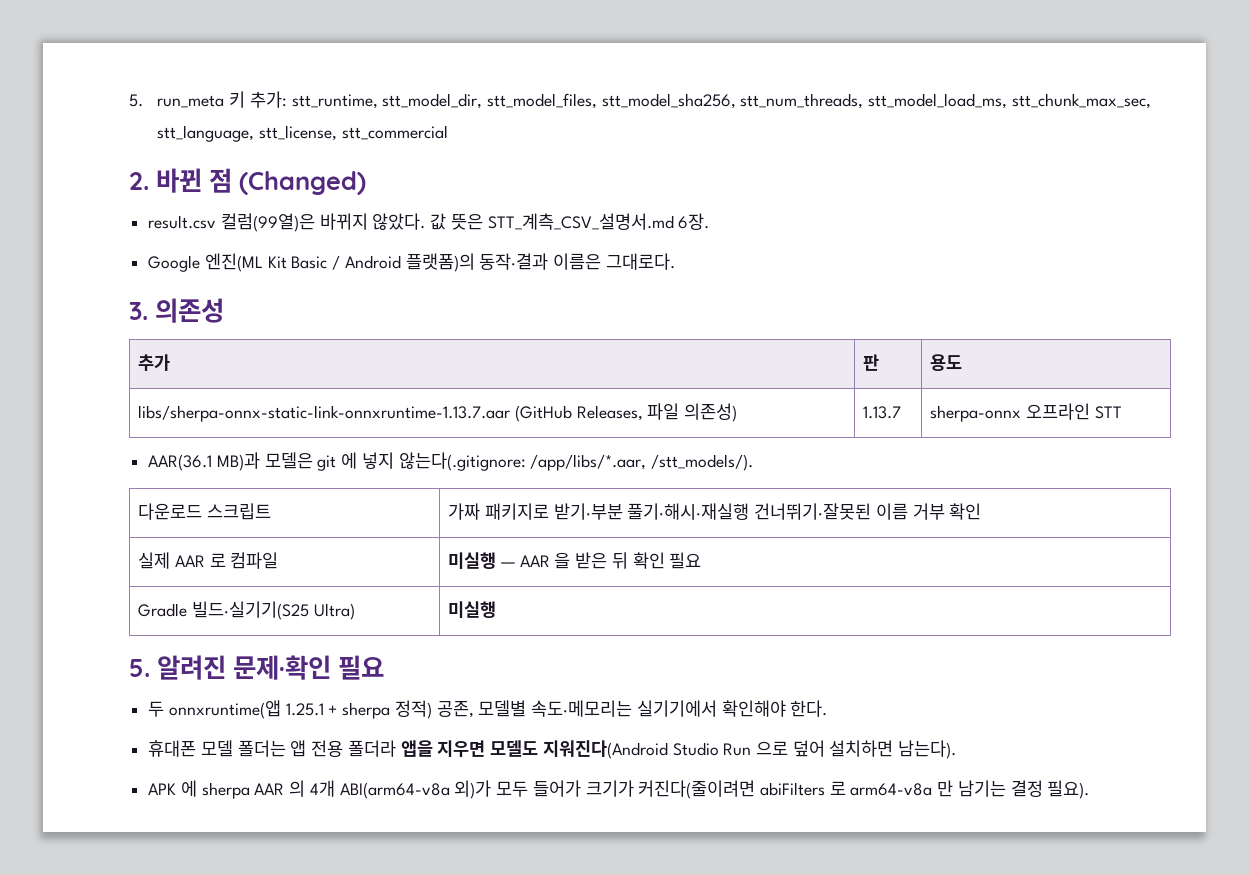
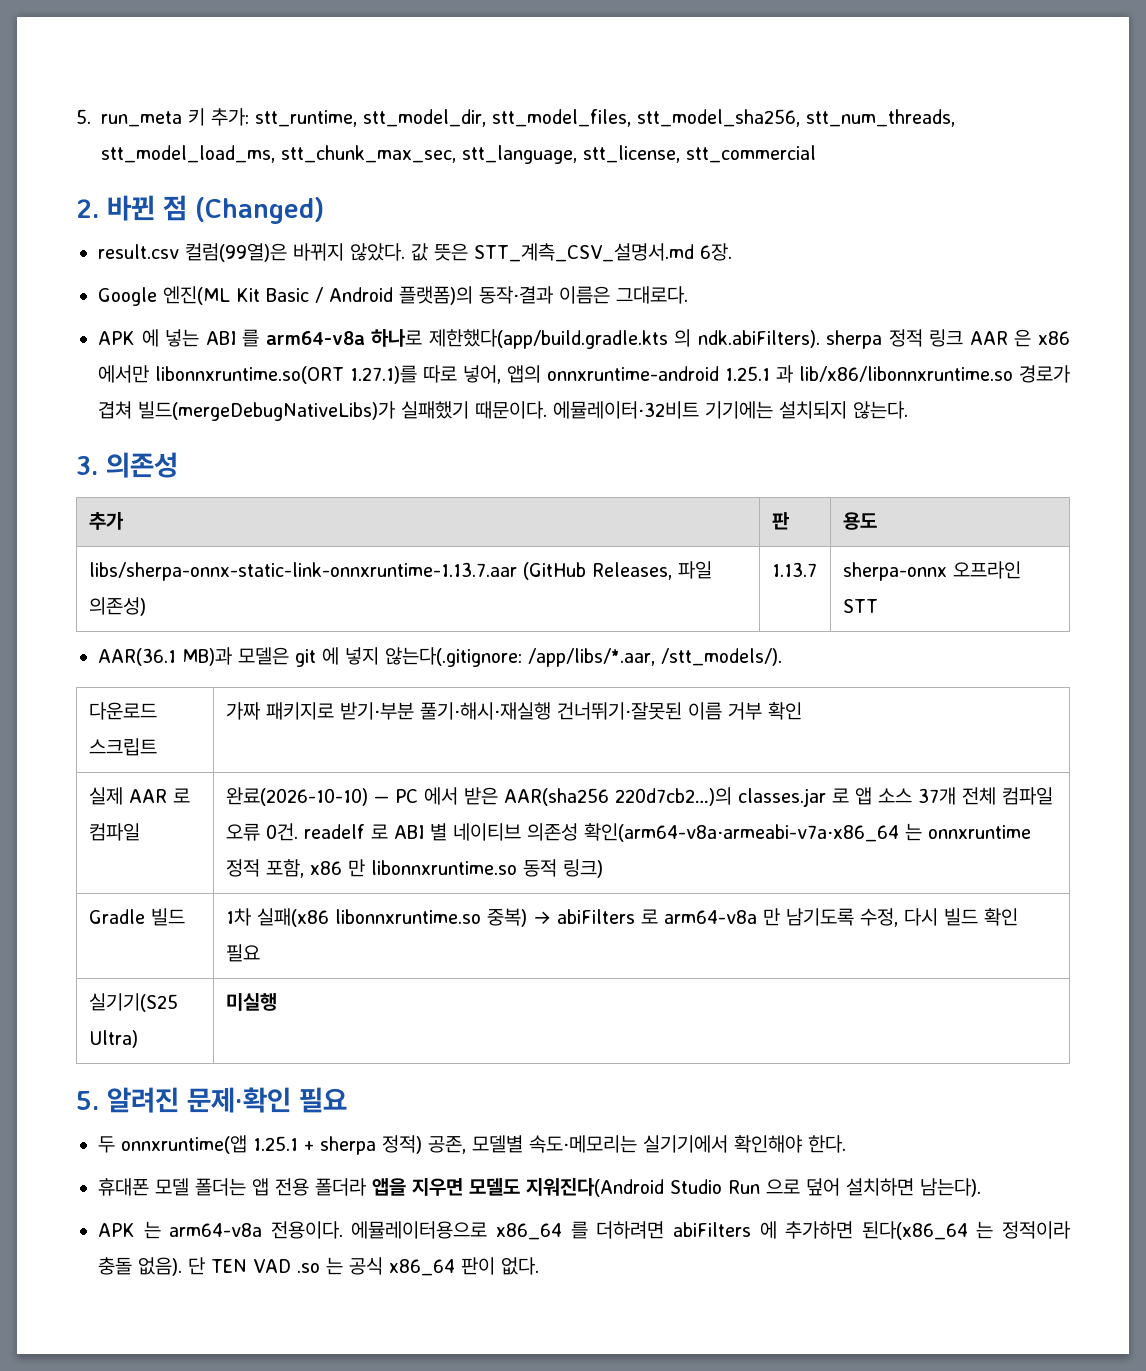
+ APK 에 넣는 ABI 를 arm64-v8a 하나로 제한했다(app/build.gradle.kts 의 ndk.abiFilters). sherpa 정적 링크 AAR 은 x86 에서만 libonnxruntime.so(ORT 1.27.1)를 따로 넣어, 앱의 onnxruntime-android 1.25.1 과 lib/x86/libonnxruntime.so 경로가 겹쳐 빌드(mergeDebugNativeLibs)가 실패했기 때문이다. 에뮬레이터·32비트 기기에는 설치되지 않는다.
- 실제 AAR 로 컴파일 | 미실행 — AAR 을 받은 뒤 확인 필요
+ 실제 AAR 로 컴파일 | 완료(2026-10-10) — PC 에서 받은 AAR(sha256 220d7cb2…)의 classes.jar 로 앱 소스 37개 전체 컴파일 오류 0건. readelf 로 ABI 별 네이티브 의존성 확인(arm64-v8a·armeabi-v7a·x86_64 는 onnxruntime 정적 포함, x86 만 libonnxruntime.so 동적 링크)
+ Gradle 빌드 | 1차 실패(x86 libonnxruntime.so 중복) → abiFilters 로 arm64-v8a 만 남기도록 수정, 다시 빌드 확인 필요
- Gradle 빌드·실기기(S25 Ultra) | 미실행
+ 실기기(S25 Ultra) | 미실행
- APK 에 sherpa AAR 의 4개 ABI(arm64-v8a 외)가 모두 들어가 크기가 커진다(줄이려면 abiFilters 로 arm64-v8a 만 남기는 결정 필요).
+ APK 는 arm64-v8a 전용이다. 에뮬레이터용으로 x86_64 를 더하려면 abiFilters 에 추가하면 된다(x86_64 는 정적이라 충돌 없음). 단 TEN VAD .so 는 공식 x86_64 판이 없다.

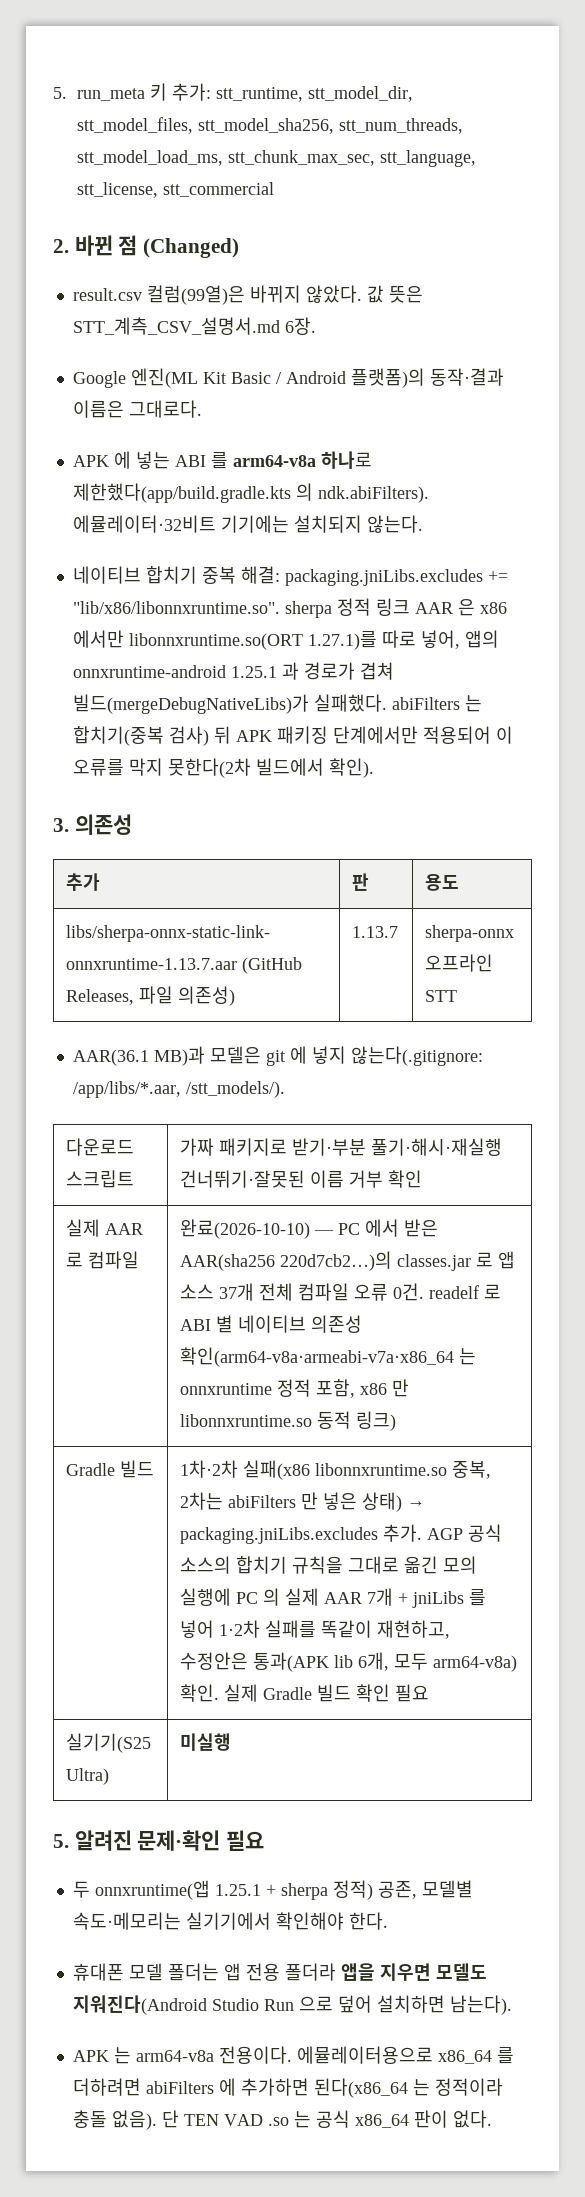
- APK 에 넣는 ABI 를 arm64-v8a 하나로 제한했다(app/build.gradle.kts 의 ndk.abiFilters). sherpa 정적 링크 AAR 은 x86 에서만 libonnxruntime.so(ORT 1.27.1)를 따로 넣어, 앱의 onnxruntime-android 1.25.1 과 lib/x86/libonnxruntime.so 경로가 겹쳐 빌드(mergeDebugNativeLibs)가 실패했기 때문이다. 에뮬레이터·32비트 기기에는 설치되지 않는다.
+ APK 에 넣는 ABI 를 arm64-v8a 하나로 제한했다(app/build.gradle.kts 의 ndk.abiFilters). 에뮬레이터·32비트 기기에는 설치되지 않는다.
+ 네이티브 합치기 중복 해결: packaging.jniLibs.excludes += "lib/x86/libonnxruntime.so". sherpa 정적 링크 AAR 은 x86 에서만 libonnxruntime.so(ORT 1.27.1)를 따로 넣어, 앱의 onnxruntime-android 1.25.1 과 경로가 겹쳐 빌드(mergeDebugNativeLibs)가 실패했다. abiFilters 는 합치기(중복 검사) 뒤 APK 패키징 단계에서만 적용되어 이 오류를 막지 못한다(2차 빌드에서 확인).
- 1차 실패(x86 libonnxruntime.so 중복) → abiFilters 로 arm64-v8a 만 남기도록 수정, 다시 빌드 확인 필요
+ 1차·2차 실패(x86 libonnxruntime.so 중복, 2차는 abiFilters 만 넣은 상태) → packaging.jniLibs.excludes 추가. AGP 공식 소스의 합치기 규칙을 그대로 옮긴 모의 실행에 PC 의 실제 AAR 7개 + jniLibs 를 넣어 1·2차 실패를 똑같이 재현하고, 수정안은 통과(APK lib 6개, 모두 arm64-v8a) 확인. 실제 Gradle 빌드 확인 필요

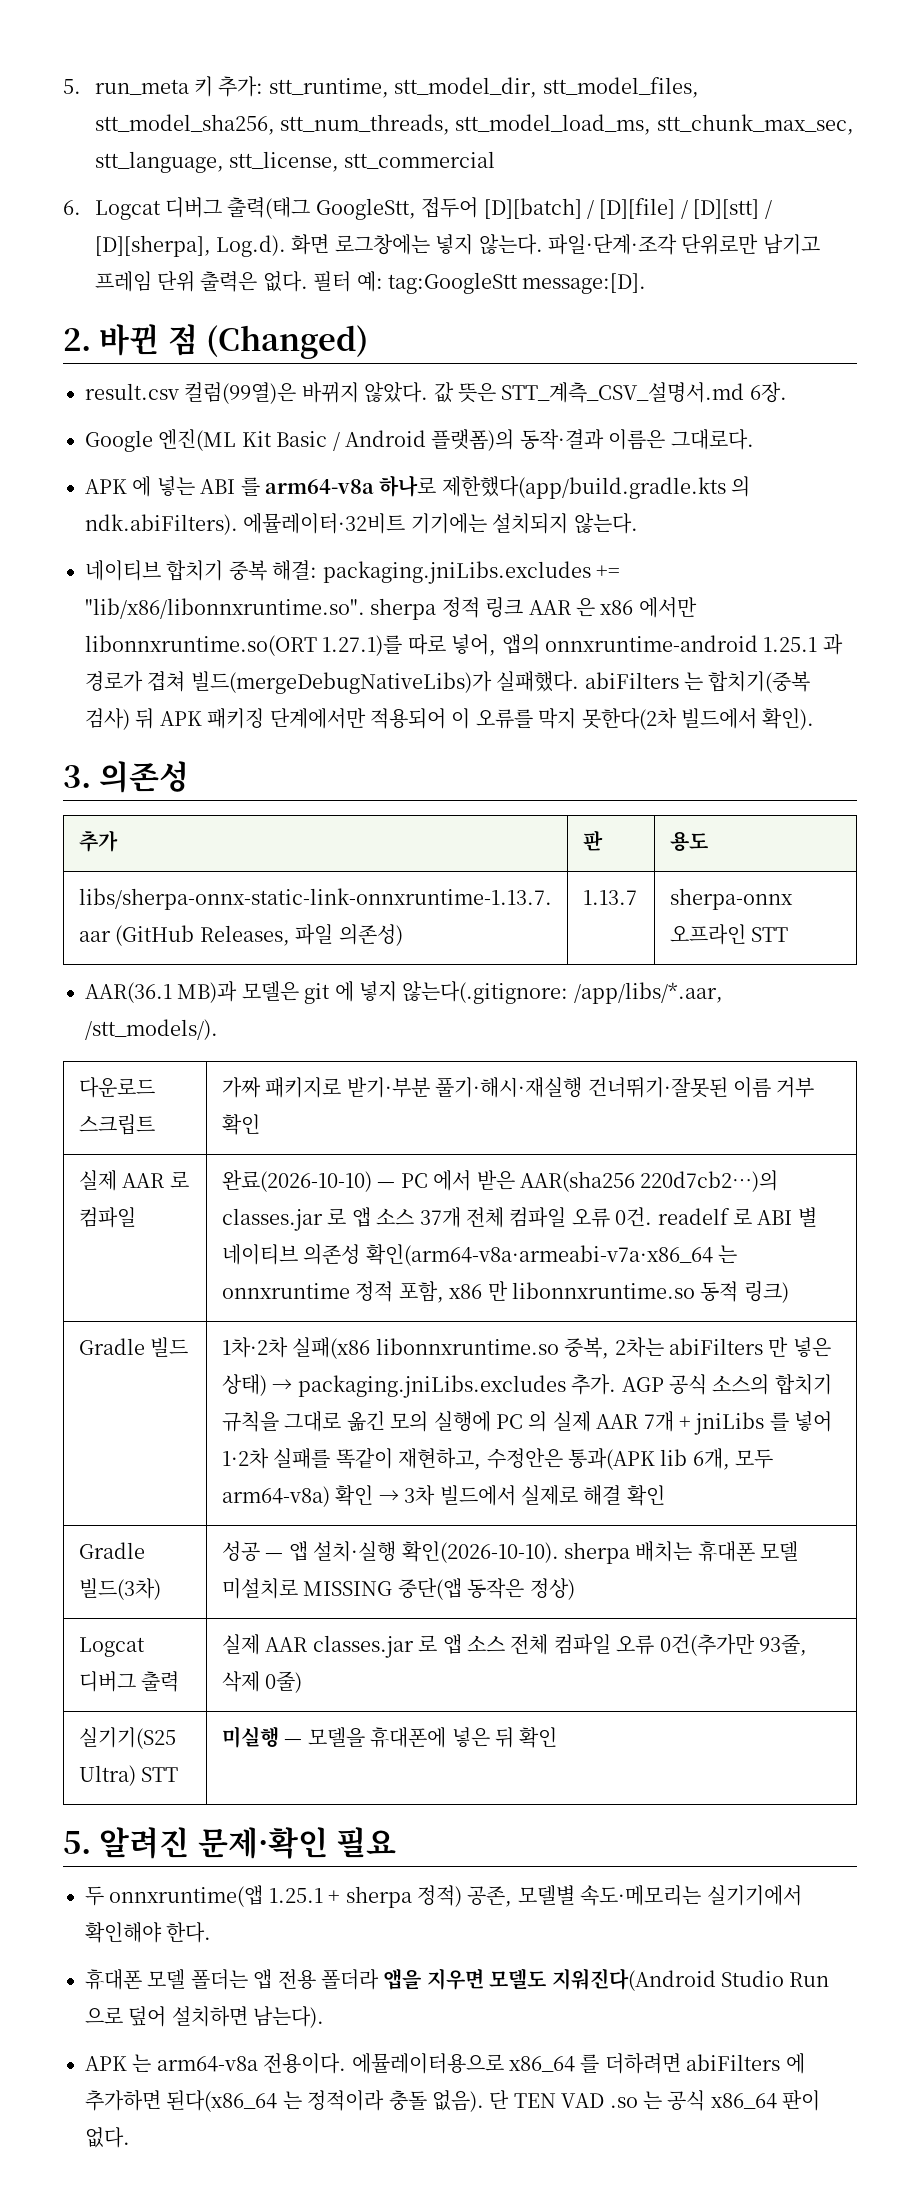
+ 6. Logcat 디버그 출력(태그 GoogleStt, 접두어 [D][batch] / [D][file] / [D][stt] / [D][sherpa], Log.d). 화면 로그창에는 넣지 않는다. 파일·단계·조각 단위로만 남기고 프레임 단위 출력은 없다. 필터 예: tag:GoogleStt message:[D].
- AGP 공식 소스의 합치기 규칙을 그대로 옮긴 모의 실행에 PC 의 실제 AAR 7개 + jniLibs 를 넣어 1·2차 실패를 똑같이 재현하고, 수정안은 통과(APK lib 6개, 모두 arm64-v8a) 확인. 실제 Gradle 빌드 확인 필요
+ AGP 공식 소스의 합치기 규칙을 그대로 옮긴 모의 실행에 PC 의 실제 AAR 7개 + jniLibs 를 넣어 1·2차 실패를 똑같이 재현하고, 수정안은 통과(APK lib 6개, 모두 arm64-v8a) 확인 → 3차 빌드에서 실제로 해결 확인
+ Gradle 빌드(3차) | 성공 — 앱 설치·실행 확인(2026-10-10). sherpa 배치는 휴대폰 모델 미설치로 MISSING 중단(앱 동작은 정상)
+ Logcat 디버그 출력 | 실제 AAR classes.jar 로 앱 소스 전체 컴파일 오류 0건(추가만 93줄, 삭제 0줄)
- 실기기(S25 Ultra) | 미실행
+ 실기기(S25 Ultra) STT | 미실행 — 모델을 휴대폰에 넣은 뒤 확인

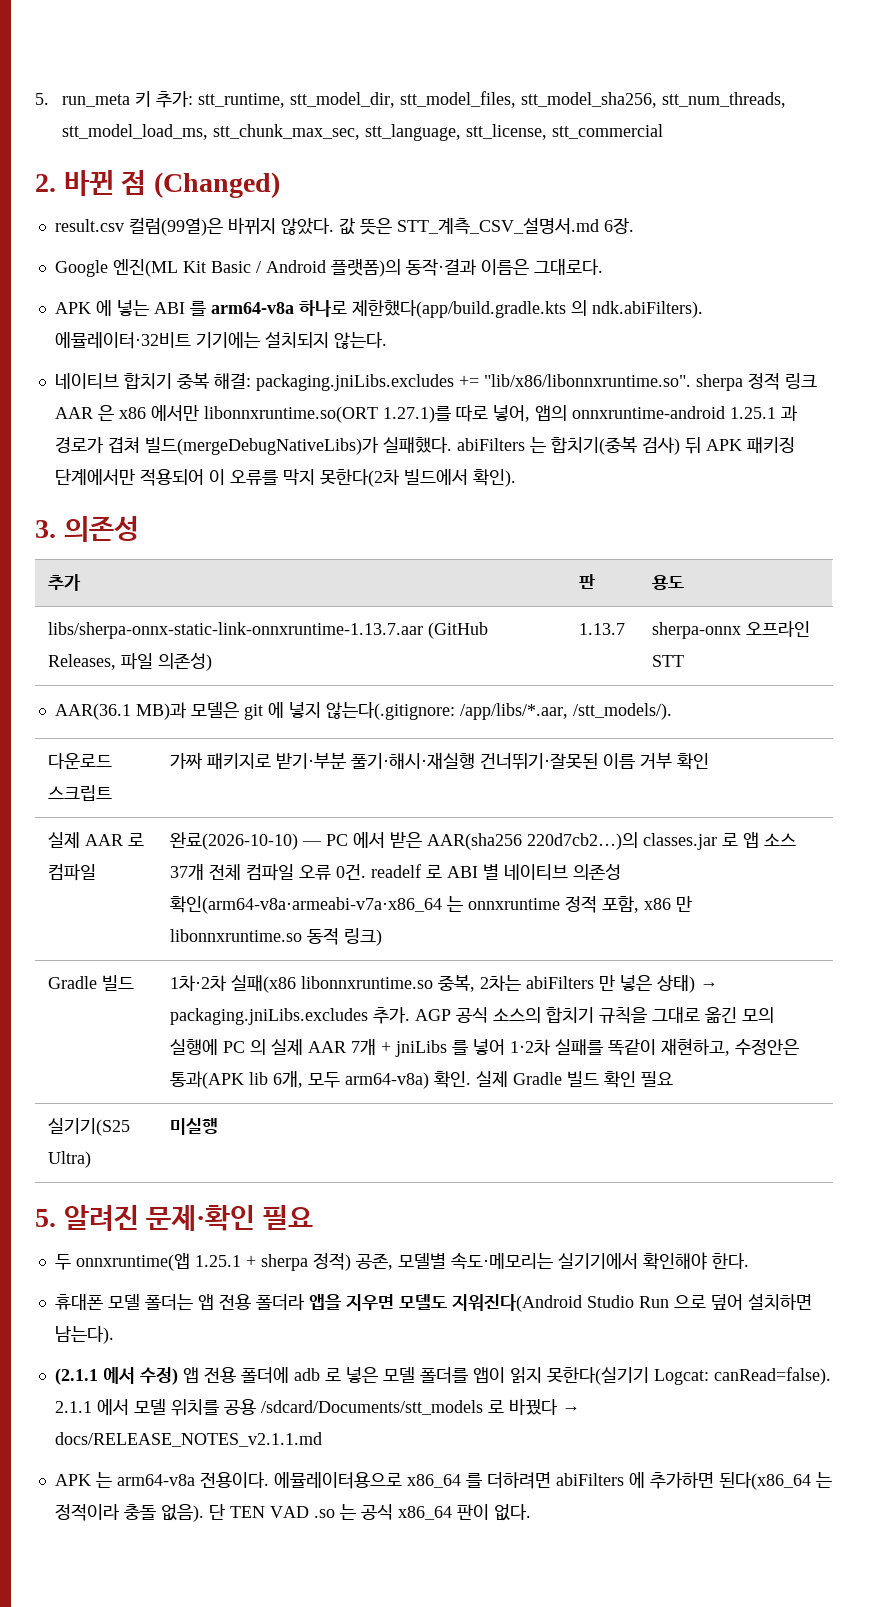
- 6. Logcat 디버그 출력(태그 GoogleStt, 접두어 [D][batch] / [D][file] / [D][stt] / [D][sherpa], Log.d). 화면 로그창에는 넣지 않는다. 파일·단계·조각 단위로만 남기고 프레임 단위 출력은 없다. 필터 예: tag:GoogleStt message:[D].
- AGP 공식 소스의 합치기 규칙을 그대로 옮긴 모의 실행에 PC 의 실제 AAR 7개 + jniLibs 를 넣어 1·2차 실패를 똑같이 재현하고, 수정안은 통과(APK lib 6개, 모두 arm64-v8a) 확인 → 3차 빌드에서 실제로 해결 확인
- Gradle 빌드(3차) | 성공 — 앱 설치·실행 확인(2026-10-10). sherpa 배치는 휴대폰 모델 미설치로 MISSING 중단(앱 동작은 정상)
- Logcat 디버그 출력 | 실제 AAR classes.jar 로 앱 소스 전체 컴파일 오류 0건(추가만 93줄, 삭제 0줄)
+ AGP 공식 소스의 합치기 규칙을 그대로 옮긴 모의 실행에 PC 의 실제 AAR 7개 + jniLibs 를 넣어 1·2차 실패를 똑같이 재현하고, 수정안은 통과(APK lib 6개, 모두 arm64-v8a) 확인. 실제 Gradle 빌드 확인 필요
- 실기기(S25 Ultra) STT | 미실행 — 모델을 휴대폰에 넣은 뒤 확인
+ 실기기(S25 Ultra) | 미실행
+ (2.1.1 에서 수정) 앱 전용 폴더에 adb 로 넣은 모델 폴더를 앱이 읽지 못한다(실기기 Logcat: canRead=false). 2.1.1 에서 모델 위치를 공용 /sdcard/Documents/stt_models 로 바꿨다 → docs/RELEASE_NOTES_v2.1.1.md

